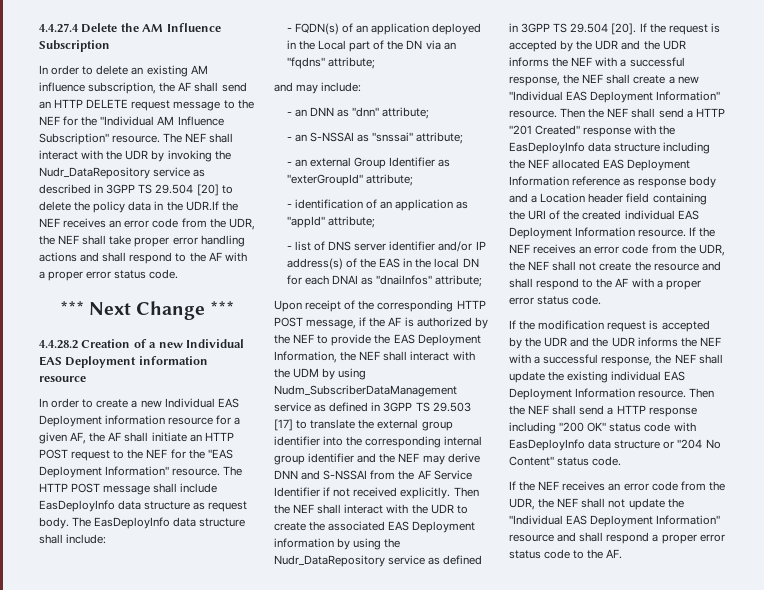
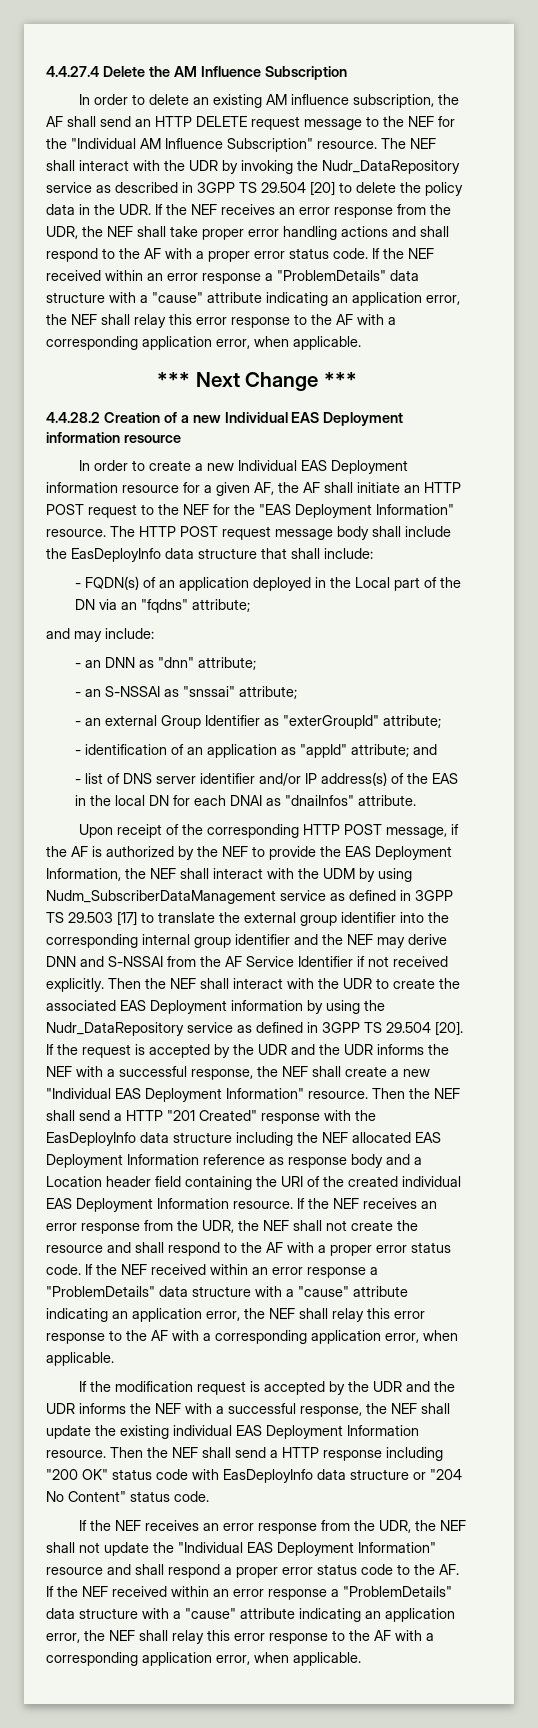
- The NEF shall interact with the UDR by invoking the Nudr_DataRepository service as described in 3GPP TS 29.504 [20] to delete the policy data in the UDR.If the NEF receives an error code from the UDR, the NEF shall take proper error handling actions and shall respond to the AF with a proper error status code.
+ The NEF shall interact with the UDR by invoking the Nudr_DataRepository service as described in 3GPP TS 29.504 [20] to delete the policy data in the UDR. If the NEF receives an error response from the UDR, the NEF shall take proper error handling actions and shall respond to the AF with a proper error status code. If the NEF received within an error response a "ProblemDetails" data structure with a "cause" attribute indicating an application error, the NEF shall relay this error response to the AF with a corresponding application error, when applicable.
- The HTTP POST message shall include EasDeployInfo data structure as request body. The EasDeployInfo data structure shall include:
+ The HTTP POST request message body shall include the EasDeployInfo data structure that shall include:
- - identification of an application as "appId" attribute;
+ - identification of an application as "appId" attribute; and
- - list of DNS server identifier and/or IP address(s) of the EAS in the local DN for each DNAI as "dnaiInfos" attribute;
+ - list of DNS server identifier and/or IP address(s) of the EAS in the local DN for each DNAI as "dnaiInfos" attribute.
- If the NEF receives an error code from the UDR, the NEF shall not create the resource and shall respond to the AF with a proper error status code.
+ If the NEF receives an error response from the UDR, the NEF shall not create the resource and shall respond to the AF with a proper error status code. If the NEF received within an error response a "ProblemDetails" data structure with a "cause" attribute indicating an application error, the NEF shall relay this error response to the AF with a corresponding application error, when applicable.
- If the NEF receives an error code from the UDR, the NEF shall not update the "Individual EAS Deployment Information" resource and shall respond a proper error status code to the AF.
+ If the NEF receives an error response from the UDR, the NEF shall not update the "Individual EAS Deployment Information" resource and shall respond a proper error status code to the AF. If the NEF received within an error response a "ProblemDetails" data structure with a "cause" attribute indicating an application error, the NEF shall relay this error response to the AF with a corresponding application error, when applicable.

